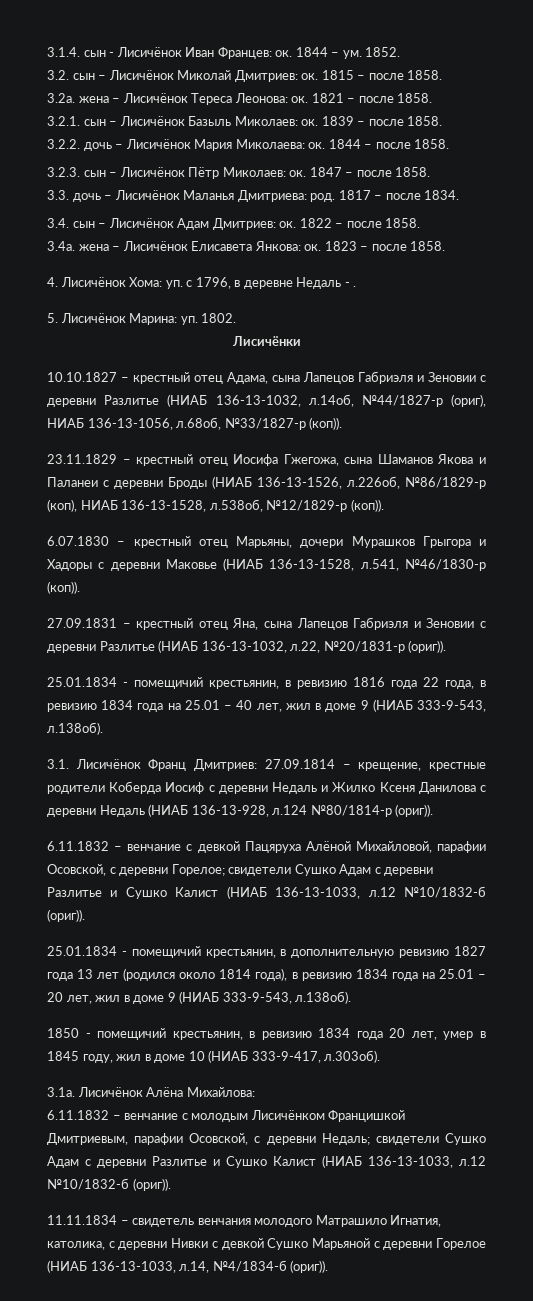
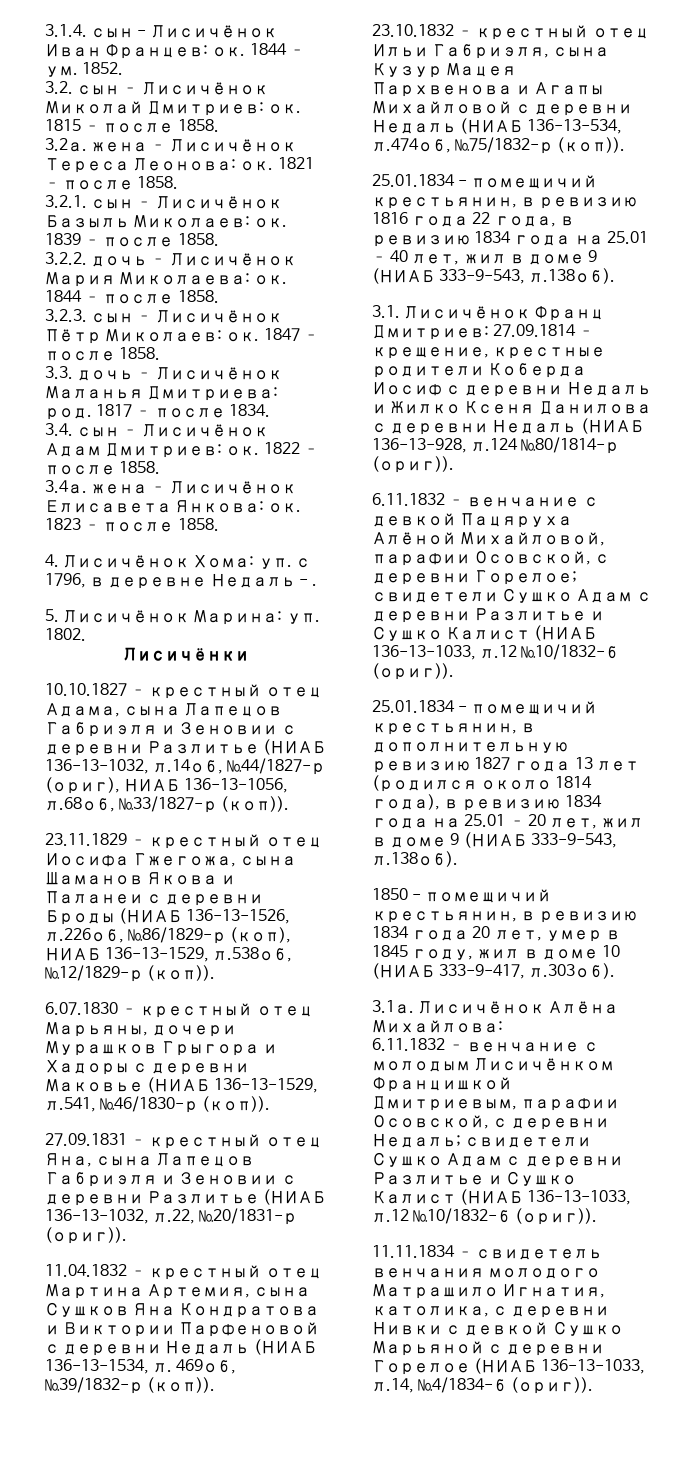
- 23.11.1829 – крестный отец Иосифа Гжегожа, сына Шаманов Якова и Паланеи с деревни Броды (НИАБ 136-13-1526, л.226об, №86/1829-р (коп), НИАБ 136-13-1528, л.538об, №12/1829-р (коп)).
+ 23.11.1829 – крестный отец Иосифа Гжегожа, сына Шаманов Якова и Паланеи с деревни Броды (НИАБ 136-13-1526, л.226об, №86/1829-р (коп), НИАБ 136-13-1529, л.538об, №12/1829-р (коп)).
- 6.07.1830 – крестный отец Марьяны, дочери Мурашков Грыгора и Хадоры с деревни Маковье (НИАБ 136-13-1528, л.541, №46/1830-р (коп)).
+ 6.07.1830 – крестный отец Марьяны, дочери Мурашков Грыгора и Хадоры с деревни Маковье (НИАБ 136-13-1529, л.541, №46/1830-р (коп)).
+ 11.04.1832 – крестный отец Мартина Артемия, сына Сушков Яна Кондратова и Виктории Парфеновой с деревни Недаль (НИАБ 136-13-1534, л. 469об, №39/1832-р (коп)).
+ 23.10.1832 – крестный отец Ильи Габриэля, сына Кузур Мацея Пархвенова и Агапы Михайловой с деревни Недаль (НИАБ 136-13-534, л.474об, №75/1832-р (коп)).

